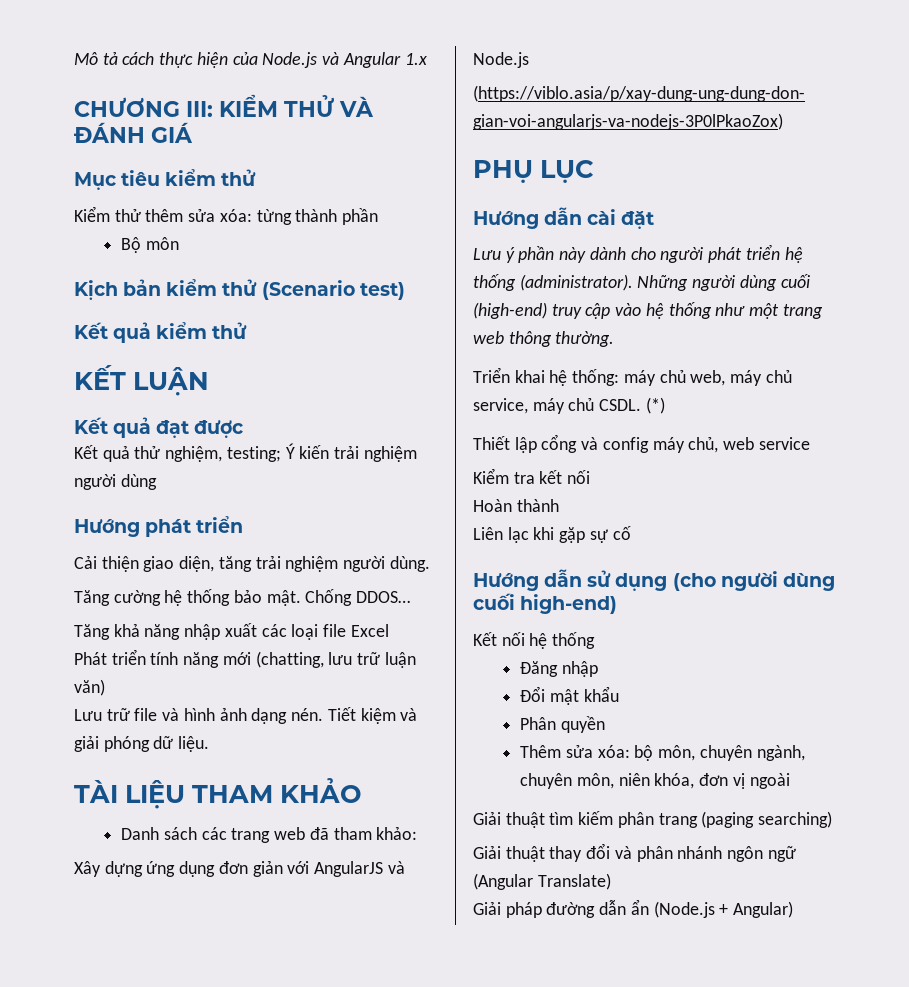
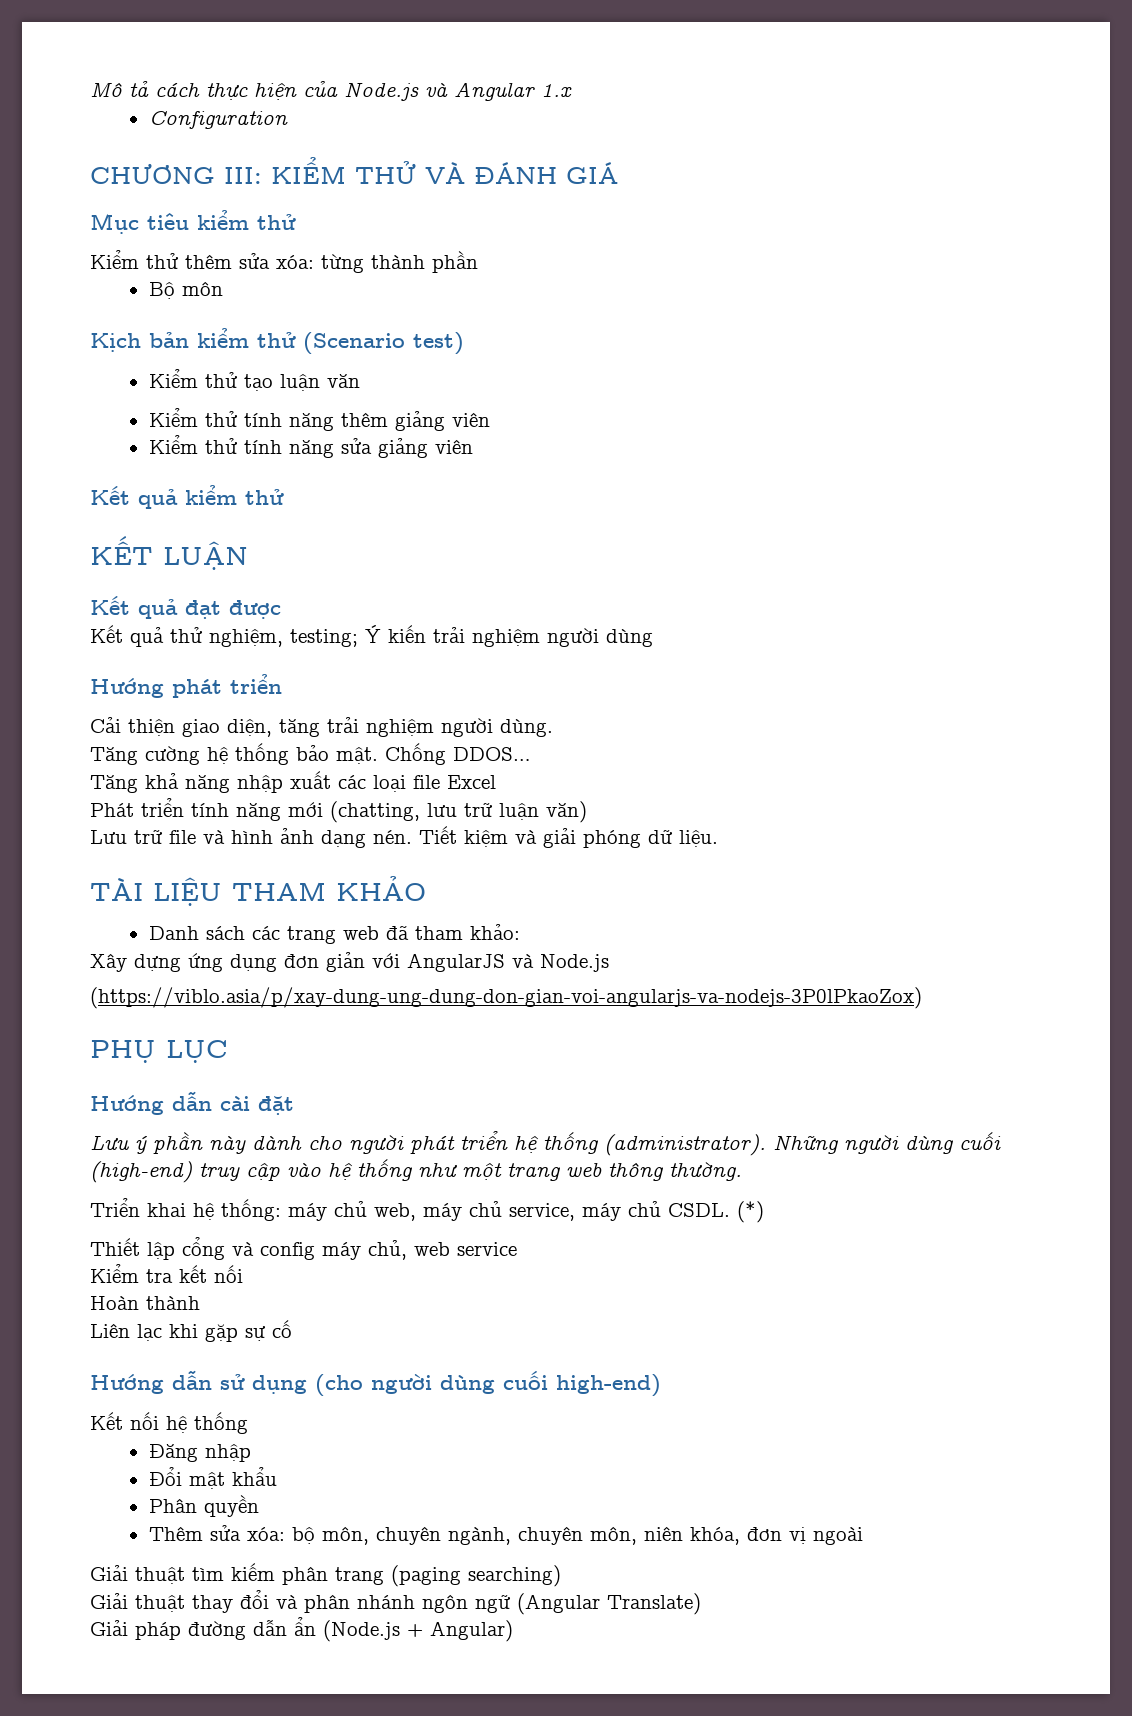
+ Configuration
+ Kiểm thử tạo luận văn
+ Kiểm thử tính năng thêm giảng viên
+ Kiểm thử tính năng sửa giảng viên

